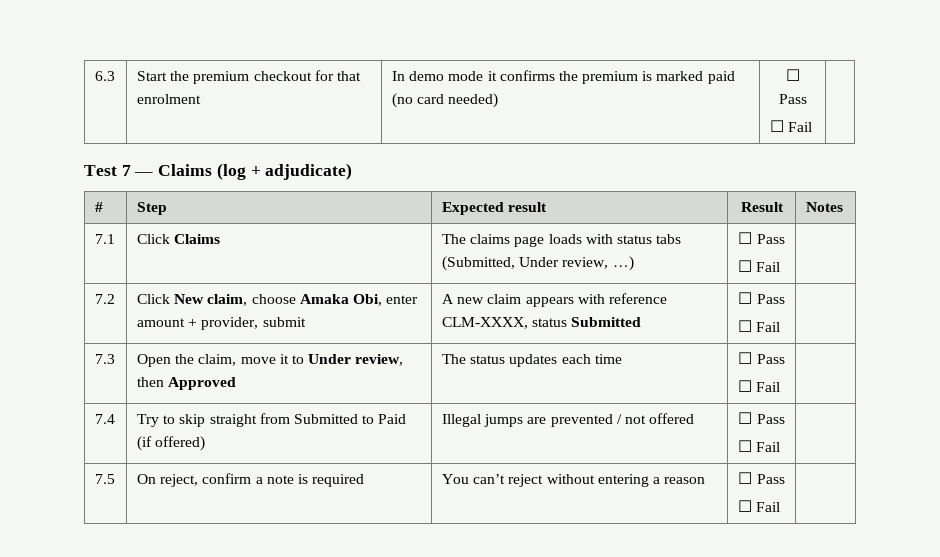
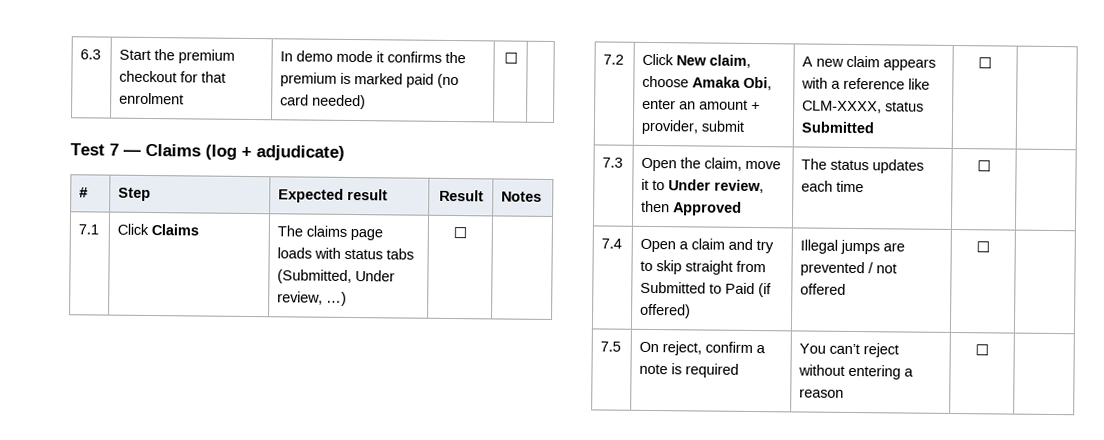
- 6.3 | Start the premium checkout for that enrolment | In demo mode it confirms the premium is marked paid (no card needed) | ☐ Pass
- ☐ Fail |
+ 6.3 | Start the premium checkout for that enrolment | In demo mode it confirms the premium is marked paid (no card needed) | ☐ |
- 7.1 | Click Claims | The claims page loads with status tabs (Submitted, Under review, …) | ☐ Pass
- ☐ Fail |
+ 7.1 | Click Claims | The claims page loads with status tabs (Submitted, Under review, …) | ☐ |
- 7.2 | Click New claim, choose Amaka Obi, enter amount + provider, submit | A new claim appears with reference CLM-XXXX, status Submitted | ☐ Pass
- ☐ Fail |
+ 7.2 | Click New claim, choose Amaka Obi, enter an amount + provider, submit | A new claim appears with a reference like CLM-XXXX, status Submitted | ☐ |
- 7.3 | Open the claim, move it to Under review, then Approved | The status updates each time | ☐ Pass
- ☐ Fail |
- 7.4 | Try to skip straight from Submitted to Paid (if offered) | Illegal jumps are prevented / not offered | ☐ Pass
- ☐ Fail |
+ 7.3 | Open the claim, move it to Under review, then Approved | The status updates each time | ☐ |
+ 7.4 | Open a claim and try to skip straight from Submitted to Paid (if offered) | Illegal jumps are prevented / not offered | ☐ |
- 7.5 | On reject, confirm a note is required | You can’t reject without entering a reason | ☐ Pass
- ☐ Fail |
+ 7.5 | On reject, confirm a note is required | You can’t reject without entering a reason | ☐ |

